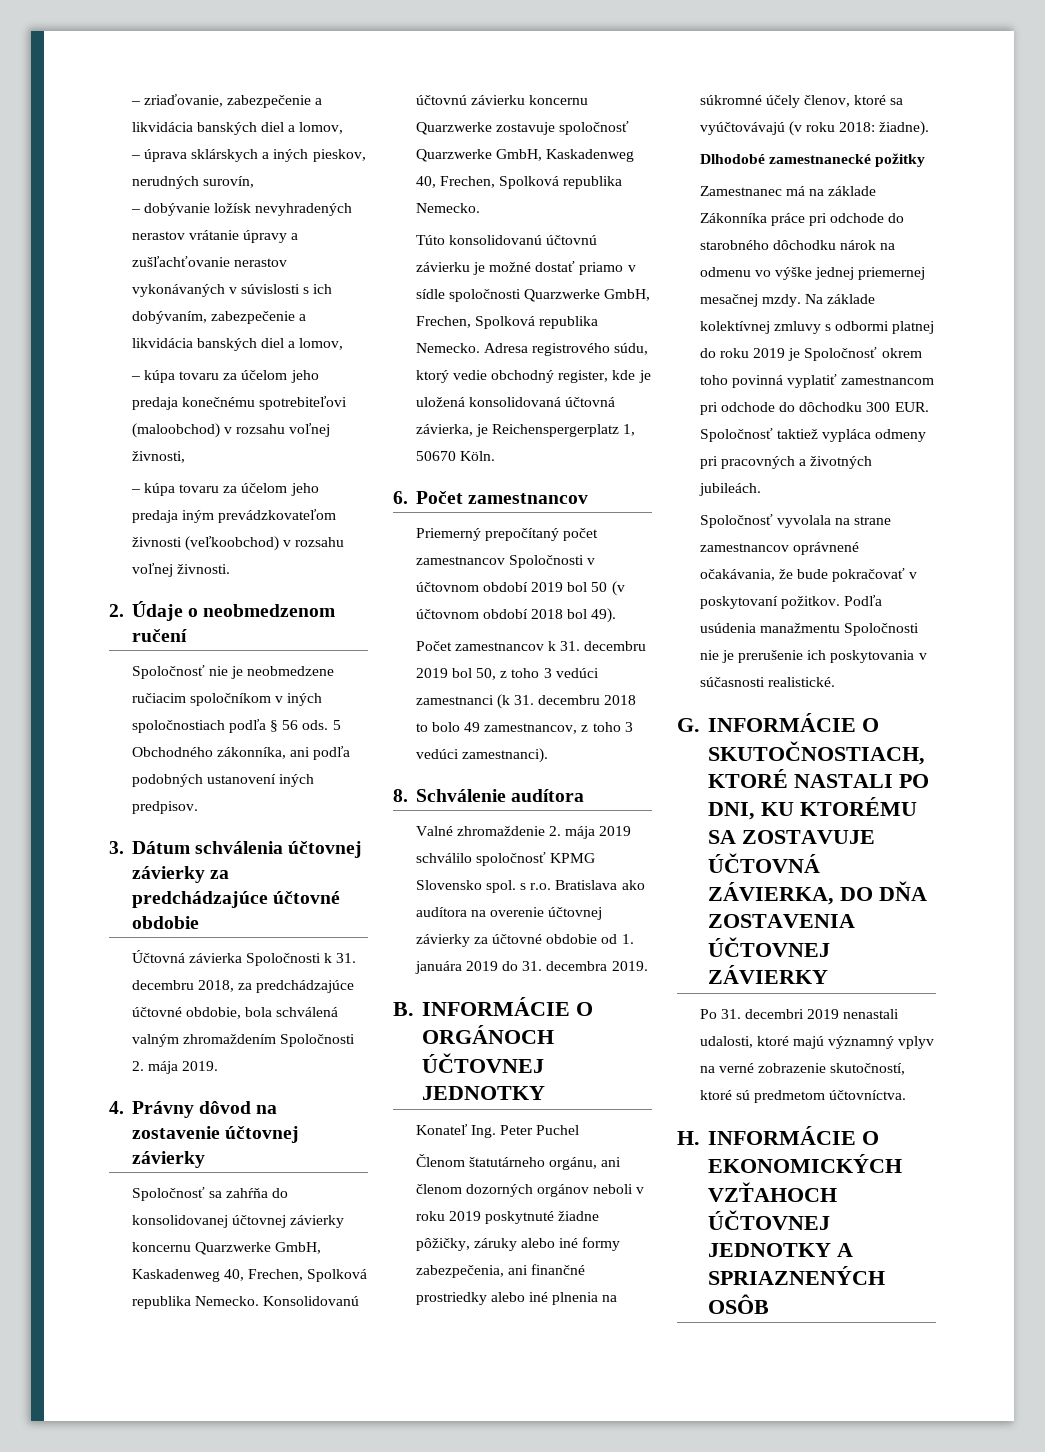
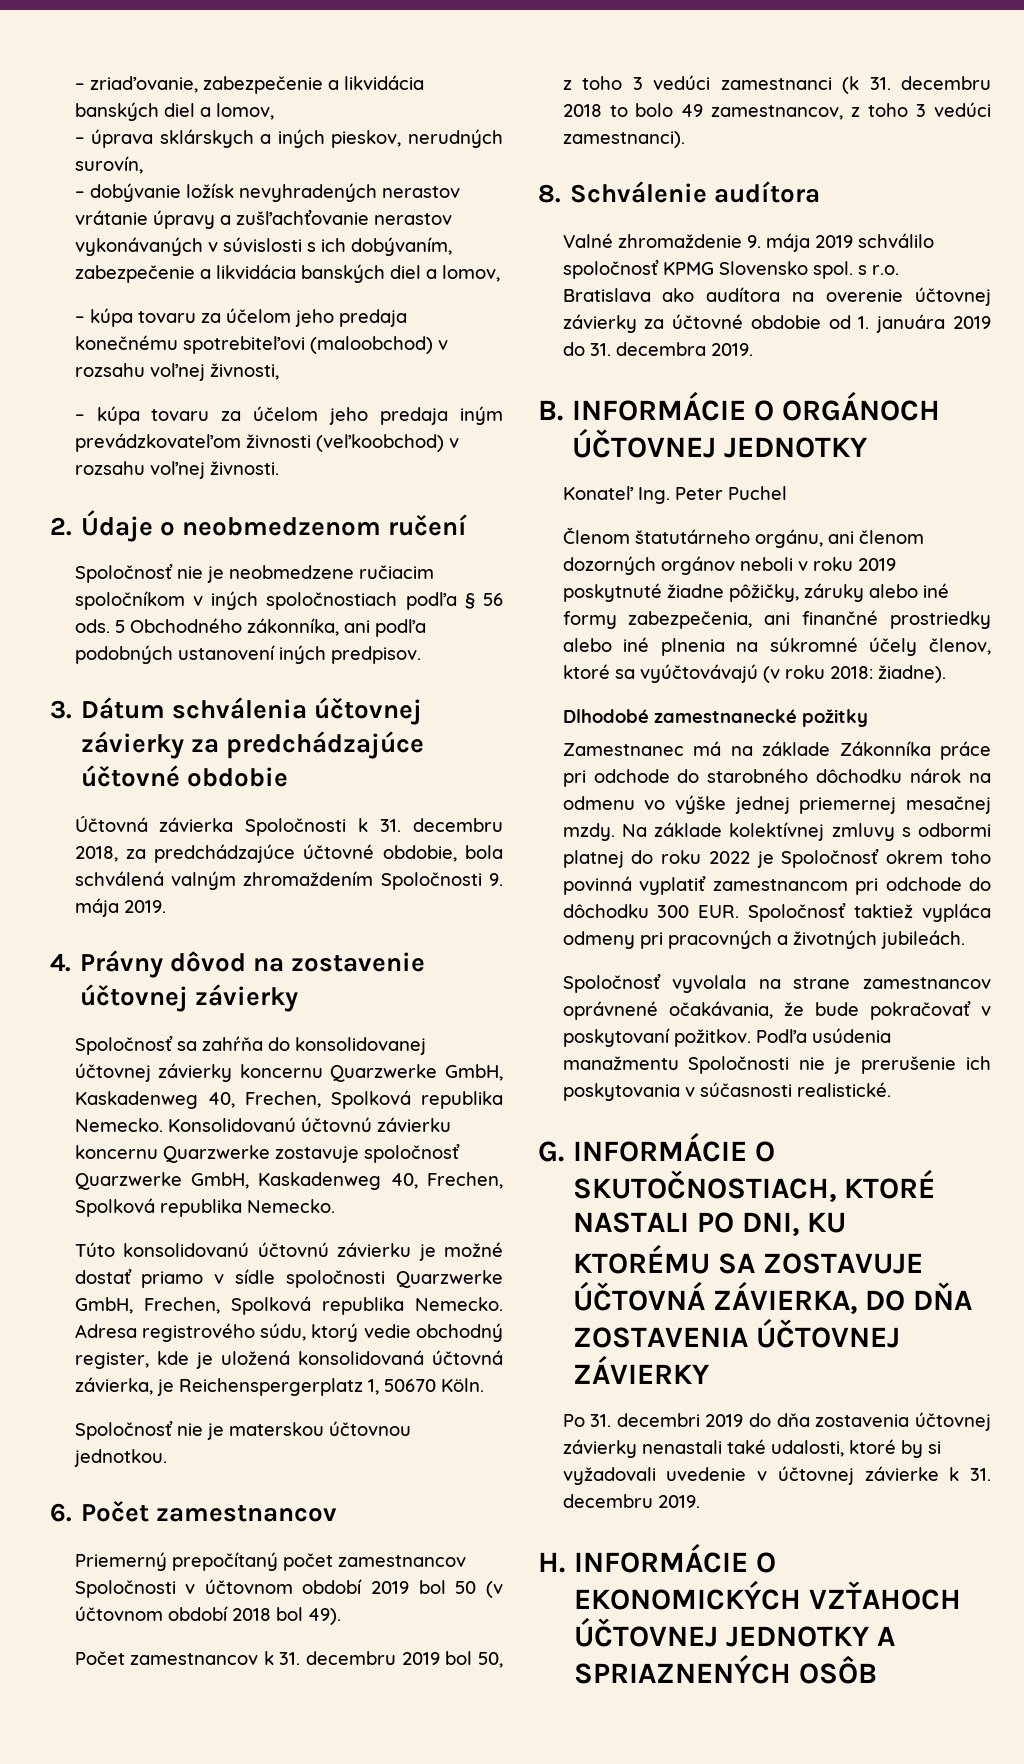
- Účtovná závierka Spoločnosti k 31. decembru 2018, za predchádzajúce účtovné obdobie, bola schválená valným zhromaždením Spoločnosti 2. mája 2019.
+ Účtovná závierka Spoločnosti k 31. decembru 2018, za predchádzajúce účtovné obdobie, bola schválená valným zhromaždením Spoločnosti 9. mája 2019.
+ Spoločnosť nie je materskou účtovnou jednotkou.
- Valné zhromaždenie 2. mája 2019 schválilo spoločnosť KPMG Slovensko spol. s r.o. Bratislava ako audítora na overenie účtovnej závierky za účtovné obdobie od 1. januára 2019 do 31. decembra 2019.
+ Valné zhromaždenie 9. mája 2019 schválilo spoločnosť KPMG Slovensko spol. s r.o. Bratislava ako audítora na overenie účtovnej závierky za účtovné obdobie od 1. januára 2019 do 31. decembra 2019.
- Na základe kolektívnej zmluvy s odbormi platnej do roku 2019 je Spoločnosť okrem toho povinná vyplatiť zamestnancom pri odchode do dôchodku 300 EUR. Spoločnosť taktiež vypláca odmeny pri pracovných a životných jubileách.
+ Na základe kolektívnej zmluvy s odbormi platnej do roku 2022 je Spoločnosť okrem toho povinná vyplatiť zamestnancom pri odchode do dôchodku 300 EUR. Spoločnosť taktiež vypláca odmeny pri pracovných a životných jubileách.
- Po 31. decembri 2019 nenastali udalosti, ktoré majú významný vplyv na verné zobrazenie skutočností, ktoré sú predmetom účtovníctva.
+ Po 31. decembri 2019 do dňa zostavenia účtovnej závierky nenastali také udalosti, ktoré by si vyžadovali uvedenie v účtovnej závierke k 31. decembru 2019.

